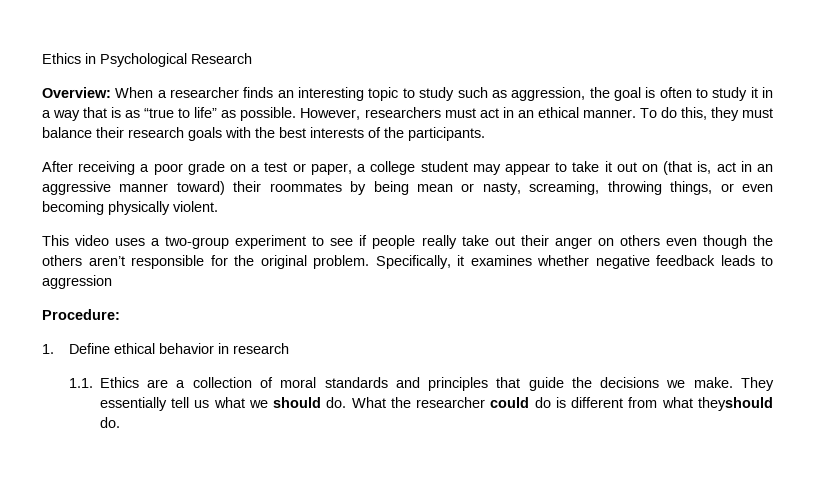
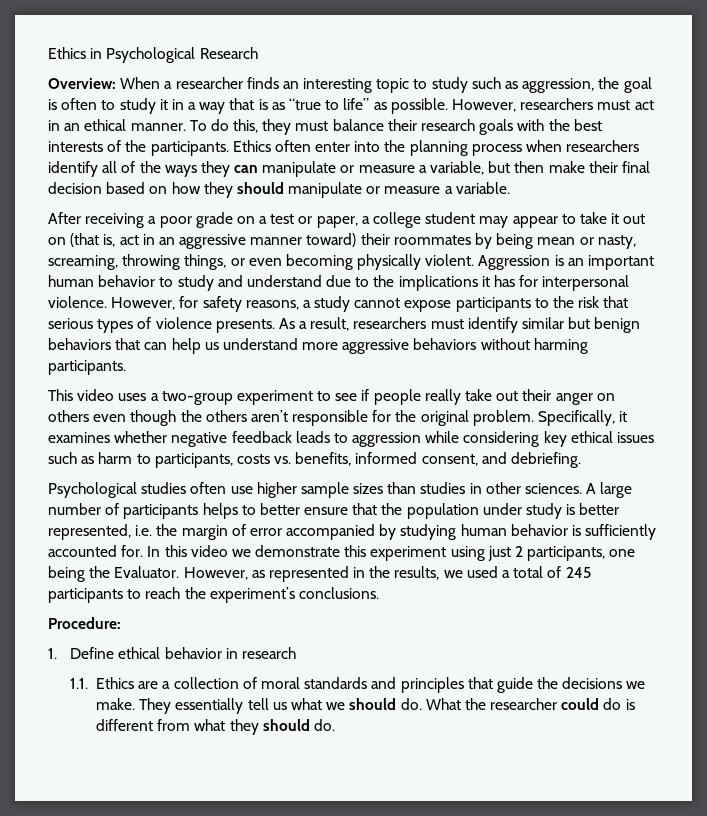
+ Ethics often enter into the planning process when researchers identify all of the ways they can manipulate or measure a variable, but then make their final decision based on how they should manipulate or measure a variable.
+ Aggression is an important human behavior to study and understand due to the implications it has for interpersonal violence. However, for safety reasons, a study cannot expose participants to the risk that serious types of violence presents. As a result, researchers must identify similar but benign behaviors that can help us understand more aggressive behaviors without harming participants.
- Specifically, it examines whether negative feedback leads to aggression
+ Specifically, it examines whether negative feedback leads to aggression while considering key ethical issues such as harm to participants, costs vs. benefits, informed consent, and debriefing.
+ Psychological studies often use higher sample sizes than studies in other sciences. A large number of participants helps to better ensure that the population under study is better represented, i.e. the margin of error accompanied by studying human behavior is sufficiently accounted for. In this video we demonstrate this experiment using just 2 participants, one being the Evaluator. However, as represented in the results, we used a total of 245 participants to reach the experiment’s conclusions.
- What the researcher could do is different from what theyshould do.
+ What the researcher could do is different from what they should do.

